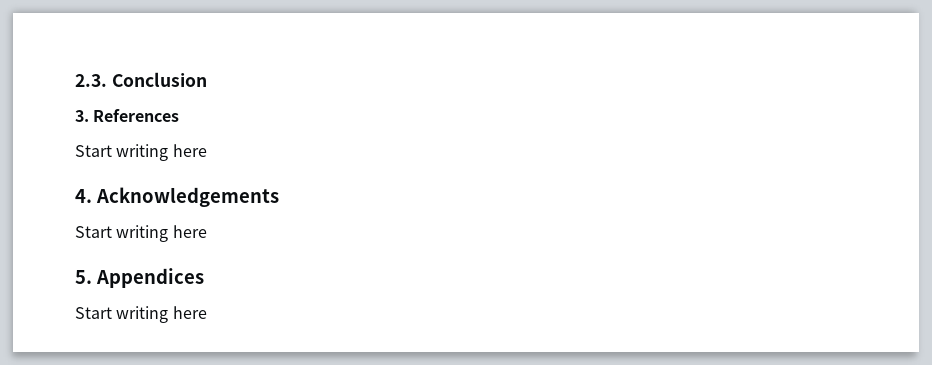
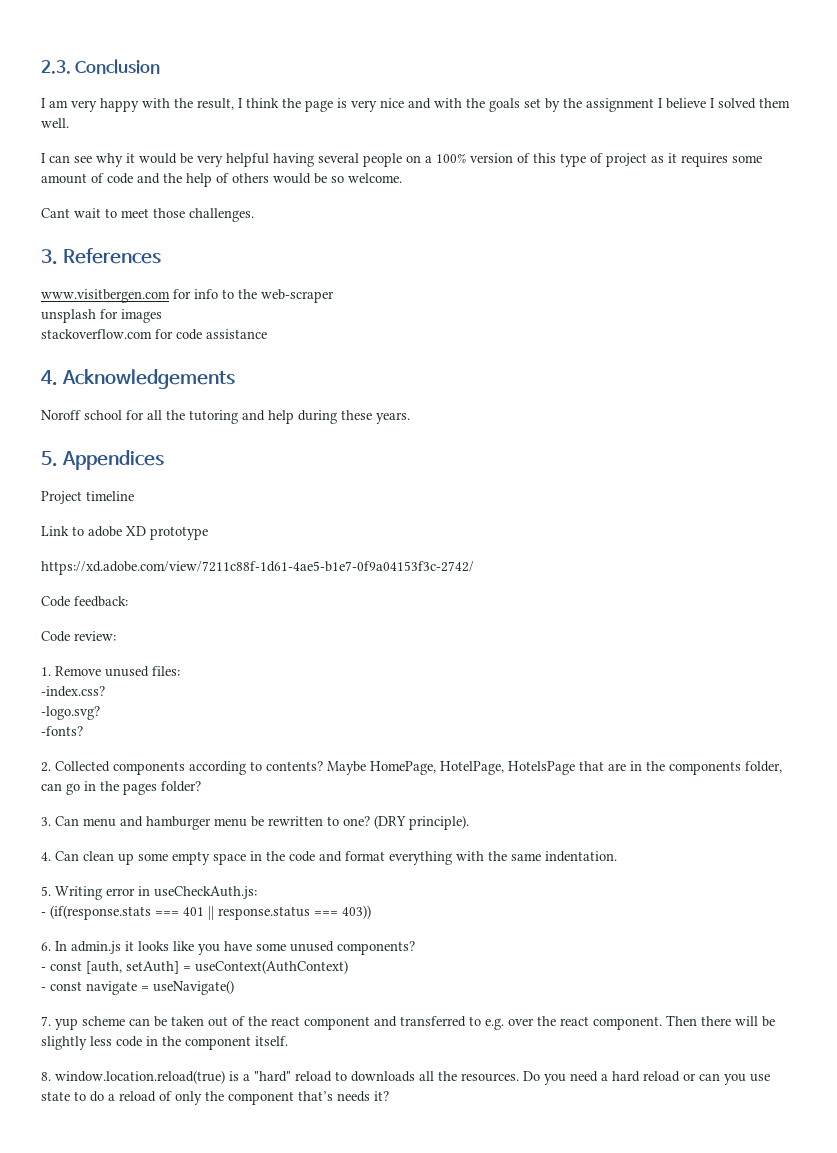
+ I am very happy with the result, I think the page is very nice and with the goals set by the assignment I believe I solved them well.
+ I can see why it would be very helpful having several people on a 100% version of this type of project as it requires some amount of code and the help of others would be so welcome.
+ Cant wait to meet those challenges.
  3. References
- Start writing here
+ www.visitbergen.com for info to the web-scraper
+ unsplash for images
+ stackoverflow.com for code assistance
  4. Acknowledgements
- Start writing here
+ Noroff school for all the tutoring and help during these years.
  5. Appendices
- Start writing here
+ Project timeline
+ Link to adobe XD prototype
+ https://xd.adobe.com/view/7211c88f-1d61-4ae5-b1e7-0f9a04153f3c-2742/
+ Code feedback:
+ Code review:
+ 1. Remove unused files:
+ -index.css?
+ -logo.svg?
+ -fonts?
+ 2. Collected components according to contents? Maybe HomePage, HotelPage, HotelsPage that are in the components folder, can go in the pages folder?
+ 3. Can menu and hamburger menu be rewritten to one? (DRY principle).
+ 4. Can clean up some empty space in the code and format everything with the same indentation.
+ 5. Writing error in useCheckAuth.js:
+ - (if(response.stats === 401 || response.status === 403))
+ 6. In admin.js it looks like you have some unused components?
+ - const [auth, setAuth] = useContext(AuthContext)
+ - const navigate = useNavigate()
+ 7. yup scheme can be taken out of the react component and transferred to e.g. over the react component. Then there will be slightly less code in the component itself.
+ 8. window.location.reload(true) is a "hard" reload to downloads all the resources. Do you need a hard reload or can you use state to do a reload of only the component that’s needs it?

